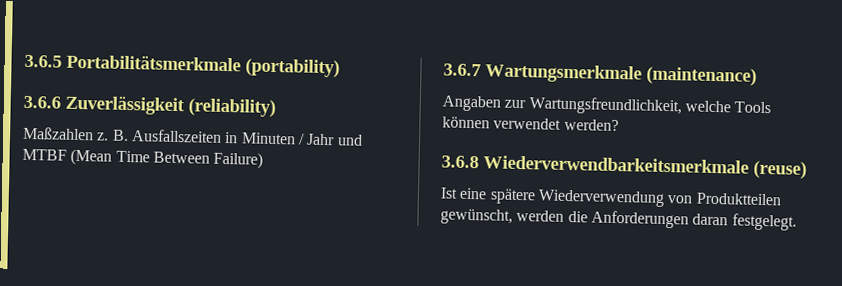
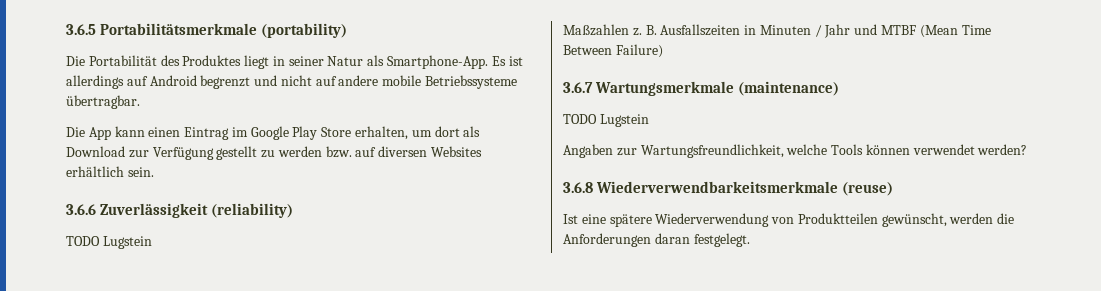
+ Die Portabilität des Produktes liegt in seiner Natur als Smartphone-App. Es ist allerdings auf Android begrenzt und nicht auf andere mobile Betriebssysteme übertragbar.
+ Die App kann einen Eintrag im Google Play Store erhalten, um dort als Download zur Verfügung gestellt zu werden bzw. auf diversen Websites erhältlich sein.
  3.6.6 Zuverlässigkeit (reliability)
+ TODO Lugstein
  3.6.7 Wartungsmerkmale (maintenance)
+ TODO Lugstein

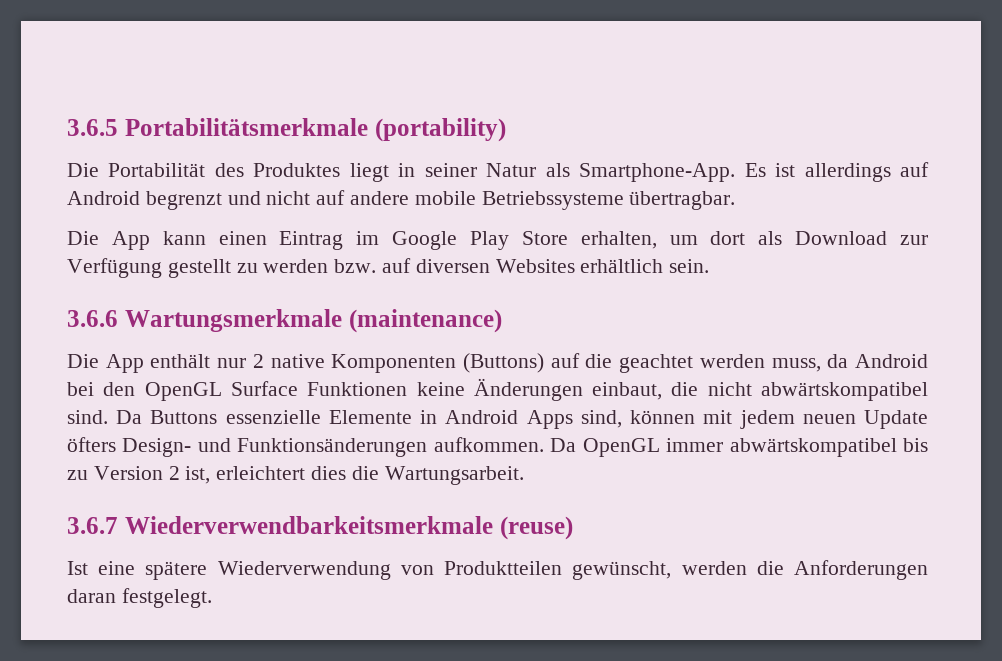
- 3.6.6 Zuverlässigkeit (reliability)
- TODO Lugstein
- Maßzahlen z. B. Ausfallszeiten in Minuten / Jahr und MTBF (Mean Time Between Failure)
- 3.6.7 Wartungsmerkmale (maintenance)
- TODO Lugstein
- Angaben zur Wartungsfreundlichkeit, welche Tools können verwendet werden?
- 3.6.8 Wiederverwendbarkeitsmerkmale (reuse)
+ 3.6.6 Wartungsmerkmale (maintenance)
+ Die App enthält nur 2 native Komponenten (Buttons) auf die geachtet werden muss, da Android bei den OpenGL Surface Funktionen keine Änderungen einbaut, die nicht abwärtskompatibel sind. Da Buttons essenzielle Elemente in Android Apps sind, können mit jedem neuen Update öfters Design- und Funktionsänderungen aufkommen. Da OpenGL immer abwärtskompatibel bis zu Version 2 ist, erleichtert dies die Wartungsarbeit.
+ 3.6.7 Wiederverwendbarkeitsmerkmale (reuse)

